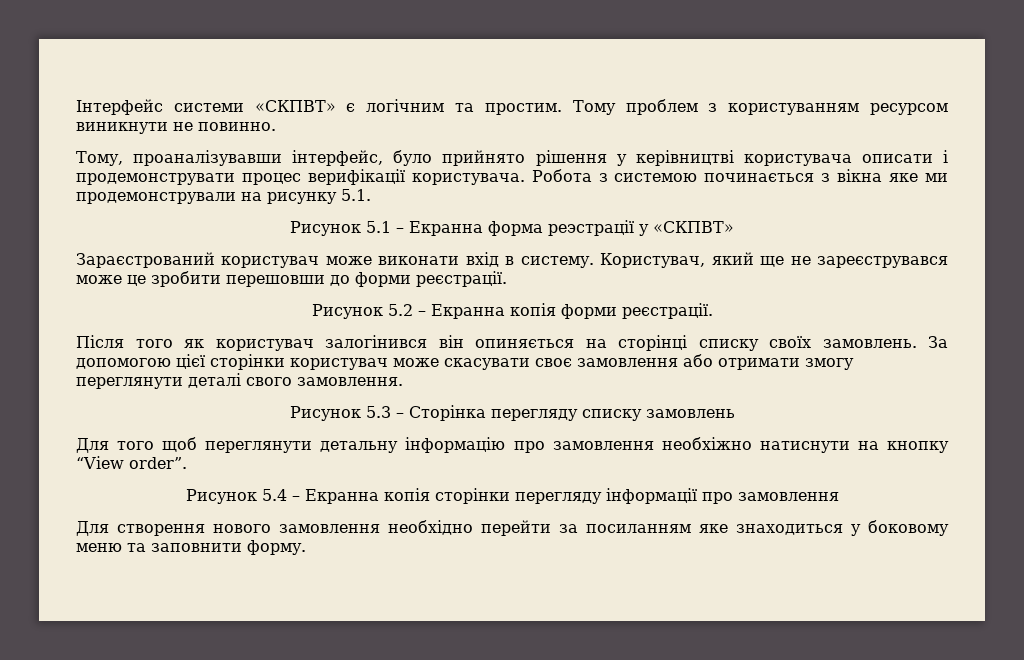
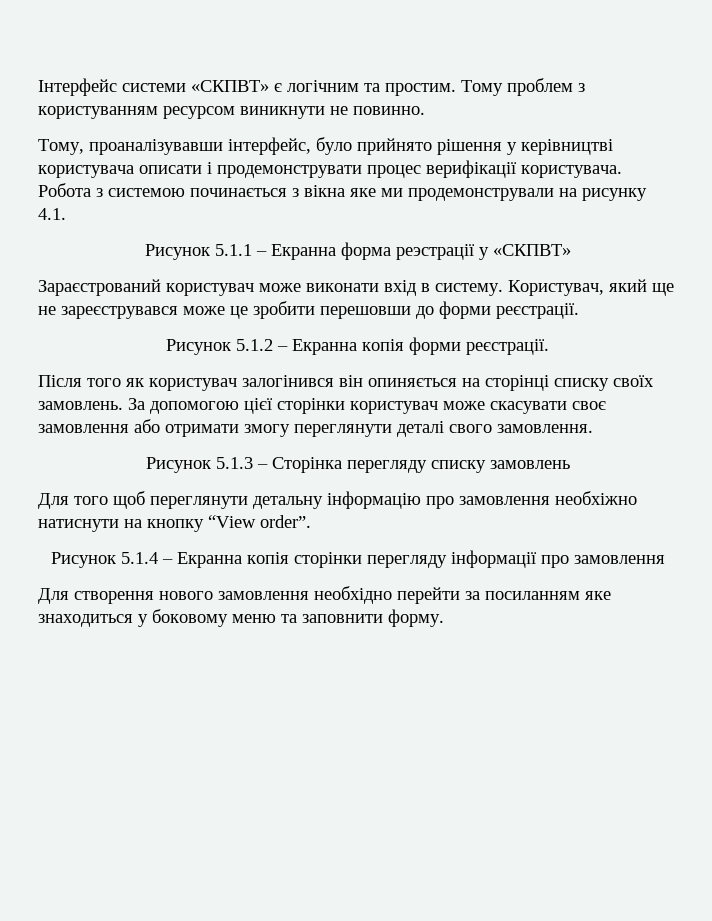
- Робота з системою починається з вікна яке ми продемонстрували на рисунку 5.1.
- Рисунок 5.1 – Екранна форма реэстрації у «СКПВТ»
+ Робота з системою починається з вікна яке ми продемонстрували на рисунку 4.1.
+ Рисунок 5.1.1 – Екранна форма реэстрації у «СКПВТ»
- Рисунок 5.2 – Екранна копія форми реєстрації.
+ Рисунок 5.1.2 – Екранна копія форми реєстрації.
- Рисунок 5.3 – Сторінка перегляду списку замовлень
+ Рисунок 5.1.3 – Сторінка перегляду списку замовлень
- Рисунок 5.4 – Екранна копія сторінки перегляду інформації про замовлення
+ Рисунок 5.1.4 – Екранна копія сторінки перегляду інформації про замовлення

